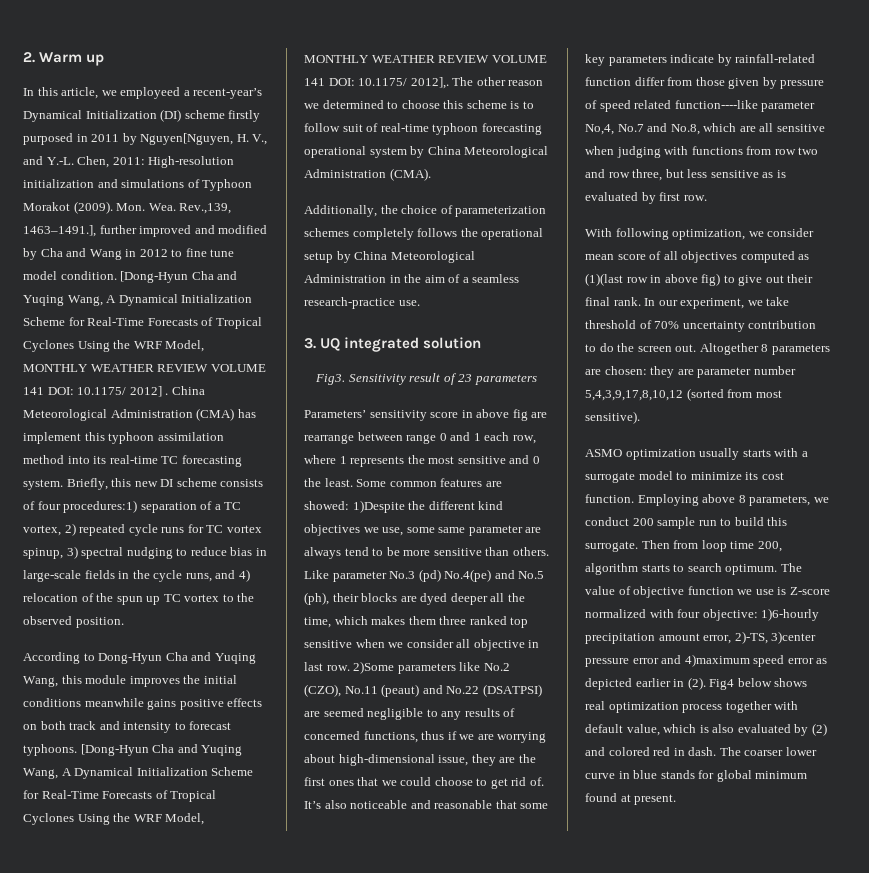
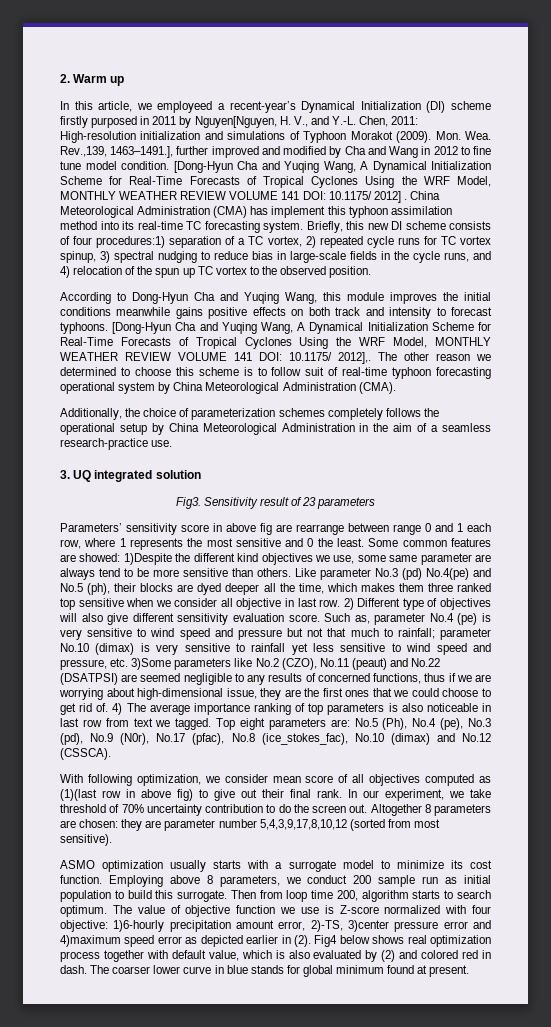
- 2)Some parameters like No.2 (CZO), No.11 (peaut) and No.22 (DSATPSI) are seemed negligible to any results of concerned functions, thus if we are worrying about high-dimensional issue, they are the first ones that we could choose to get rid of.
+ 2) Different type of objectives will also give different sensitivity evaluation score. Such as, parameter No.4 (pe) is very sensitive to wind speed and pressure but not that much to rainfall; parameter No.10 (dimax) is very sensitive to rainfall yet less sensitive to wind speed and pressure, etc. 3)Some parameters like No.2 (CZO), No.11 (peaut) and No.22 (DSATPSI) are seemed negligible to any results of concerned functions, thus if we are worrying about high-dimensional issue, they are the first ones that we could choose to get rid of.
- It’s also noticeable and reasonable that some key parameters indicate by rainfall-related function differ from those given by pressure of speed related function----like parameter No,4, No.7 and No.8, which are all sensitive when judging with functions from row two and row three, but less sensitive as is evaluated by first row.
+ 4) The average importance ranking of top parameters is also noticeable in last row from text we tagged. Top eight parameters are: No.5 (Ph), No.4 (pe), No.3 (pd), No.9 (N0r), No.17 (pfac), No.8 (ice_stokes_fac), No.10 (dimax) and No.12 (CSSCA).
- Employing above 8 parameters, we conduct 200 sample run to build this surrogate.
+ Employing above 8 parameters, we conduct 200 sample run as initial population to build this surrogate.

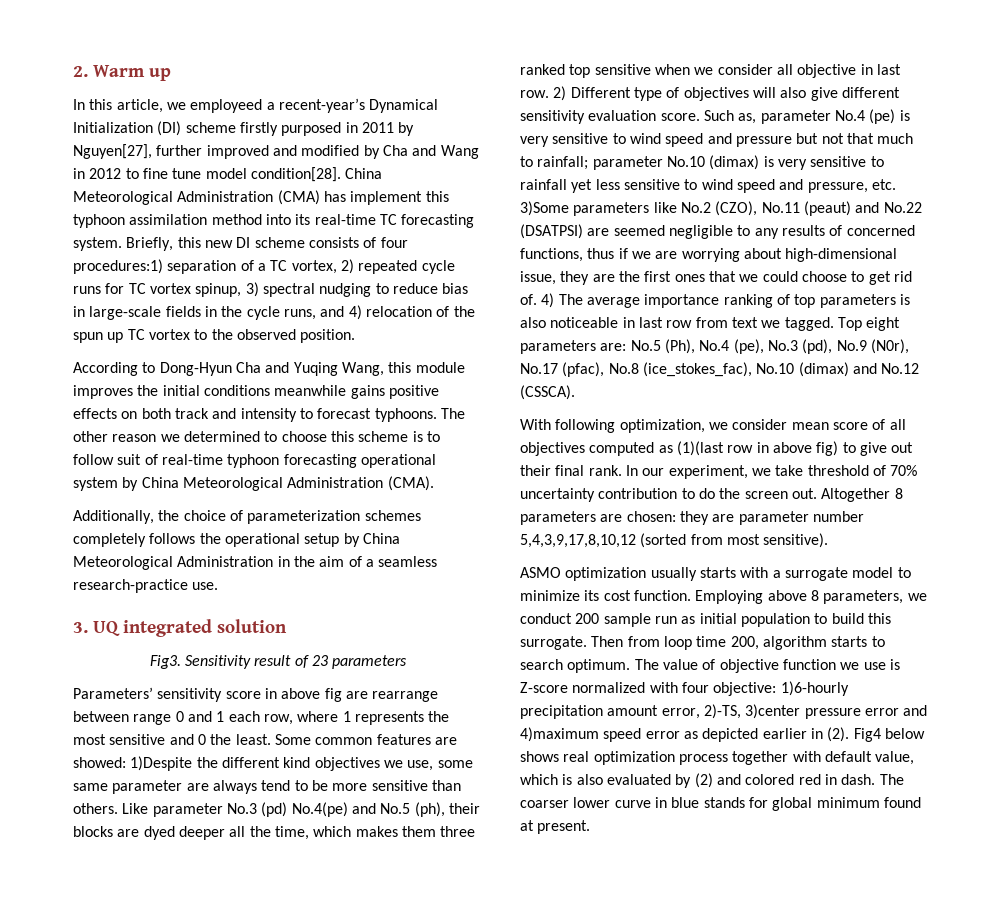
- In this article, we employeed a recent-year’s Dynamical Initialization (DI) scheme firstly purposed in 2011 by Nguyen[Nguyen, H. V., and Y.-L. Chen, 2011: High-resolution initialization and simulations of Typhoon Morakot (2009). Mon. Wea. Rev.,139, 1463–1491.], further improved and modified by Cha and Wang in 2012 to fine tune model condition. [Dong-Hyun Cha and Yuqing Wang, A Dynamical Initialization Scheme for Real-Time Forecasts of Tropical Cyclones Using the WRF Model, MONTHLY WEATHER REVIEW VOLUME 141 DOI: 10.1175/ 2012] .
+ In this article, we employeed a recent-year’s Dynamical Initialization (DI) scheme firstly purposed in 2011 by Nguyen[27], further improved and modified by Cha and Wang in 2012 to fine tune model condition[28].
- [Dong-Hyun Cha and Yuqing Wang, A Dynamical Initialization Scheme for Real-Time Forecasts of Tropical Cyclones Using the WRF Model, MONTHLY WEATHER REVIEW VOLUME 141 DOI: 10.1175/ 2012],.

